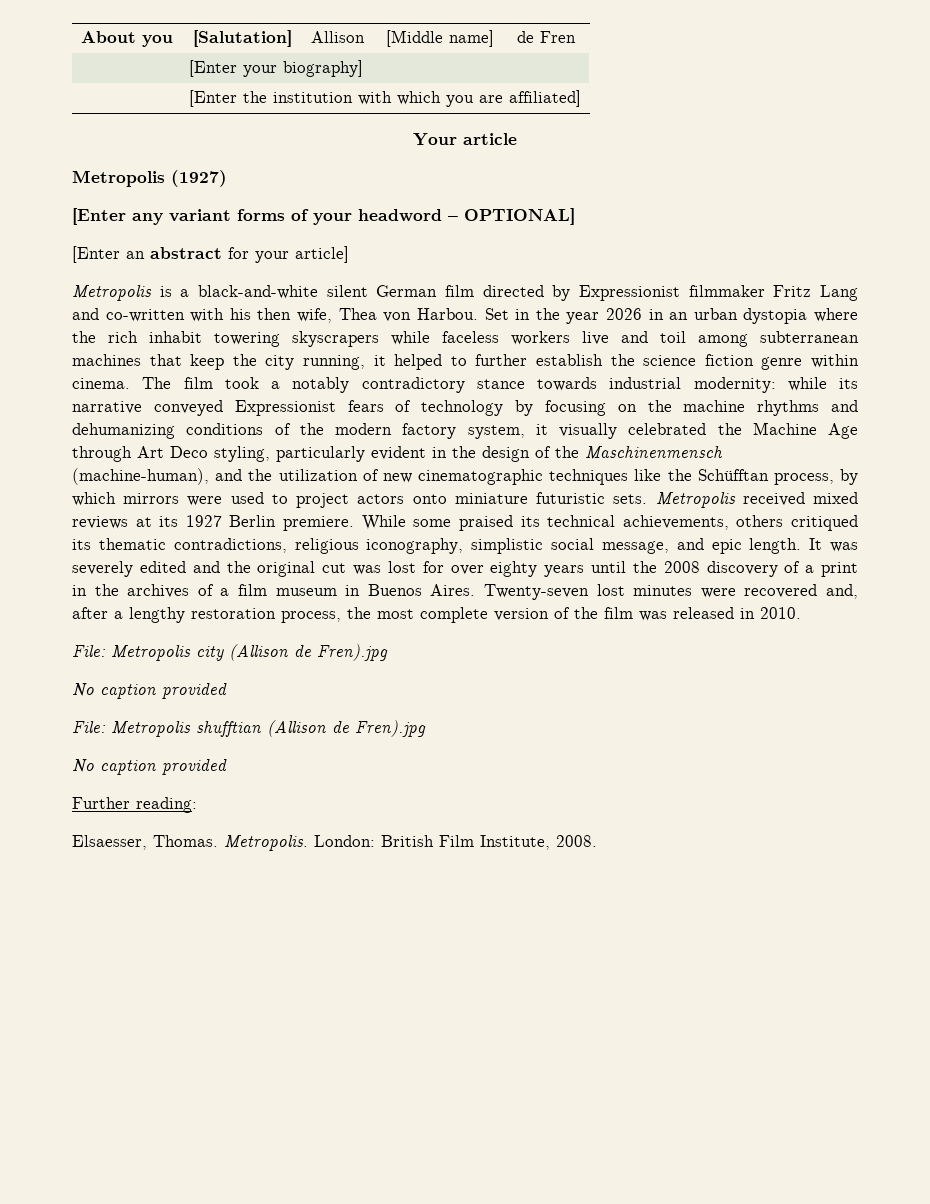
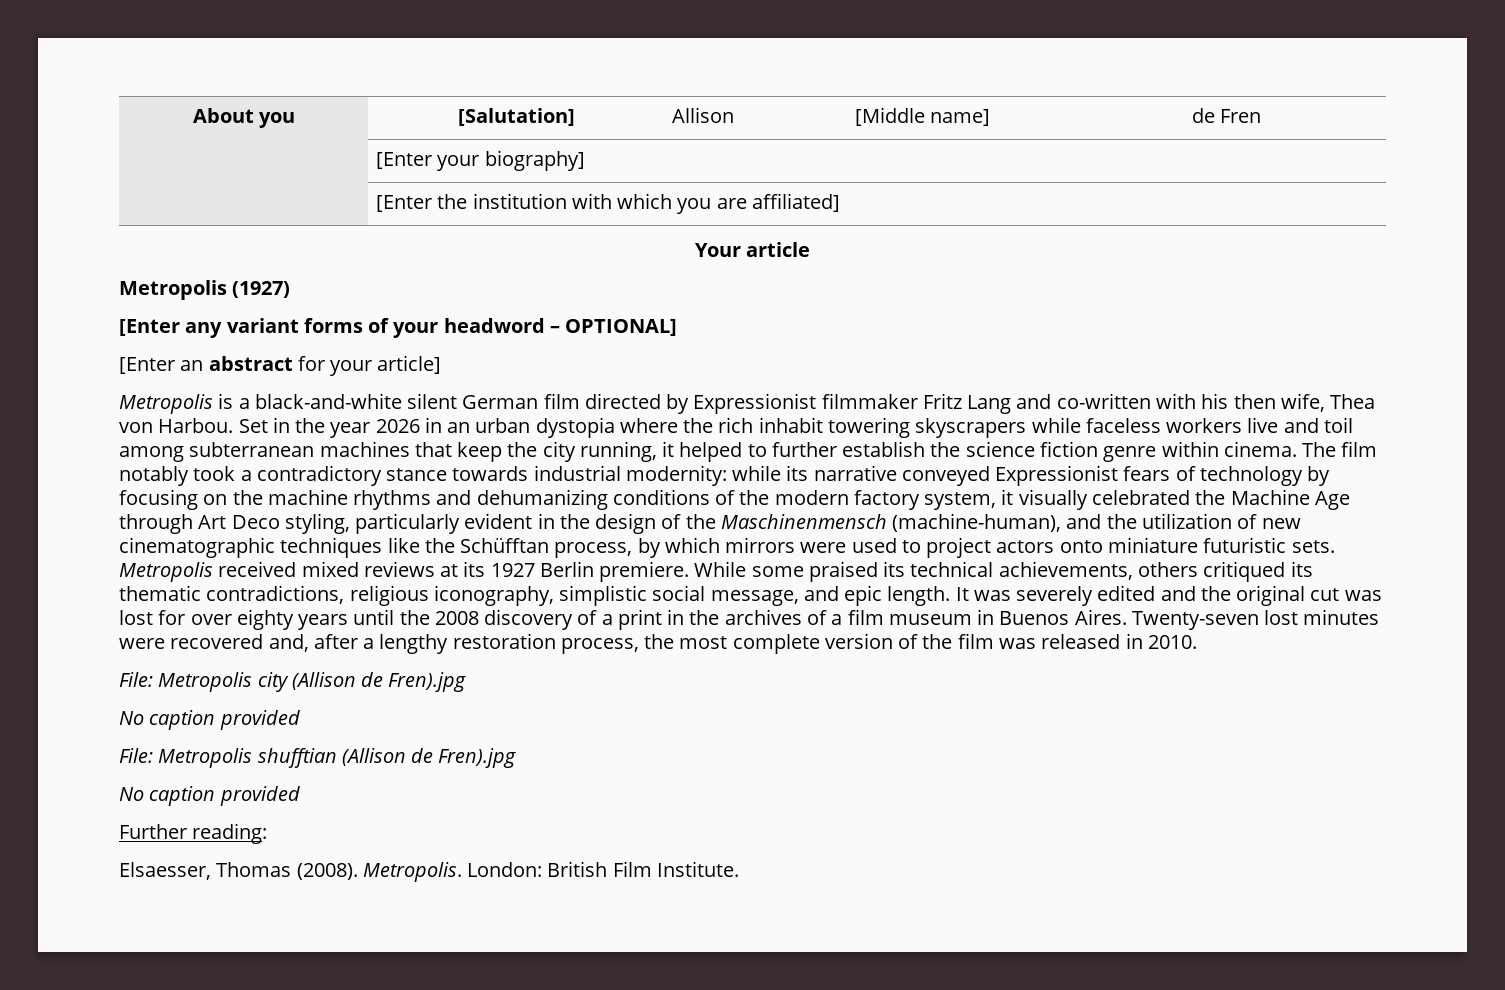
- The film took a notably contradictory stance towards industrial modernity:
+ The film notably took a contradictory stance towards industrial modernity:
- Elsaesser, Thomas.
+ Elsaesser, Thomas (2008).
- London: British Film Institute, 2008.
+ London: British Film Institute.

